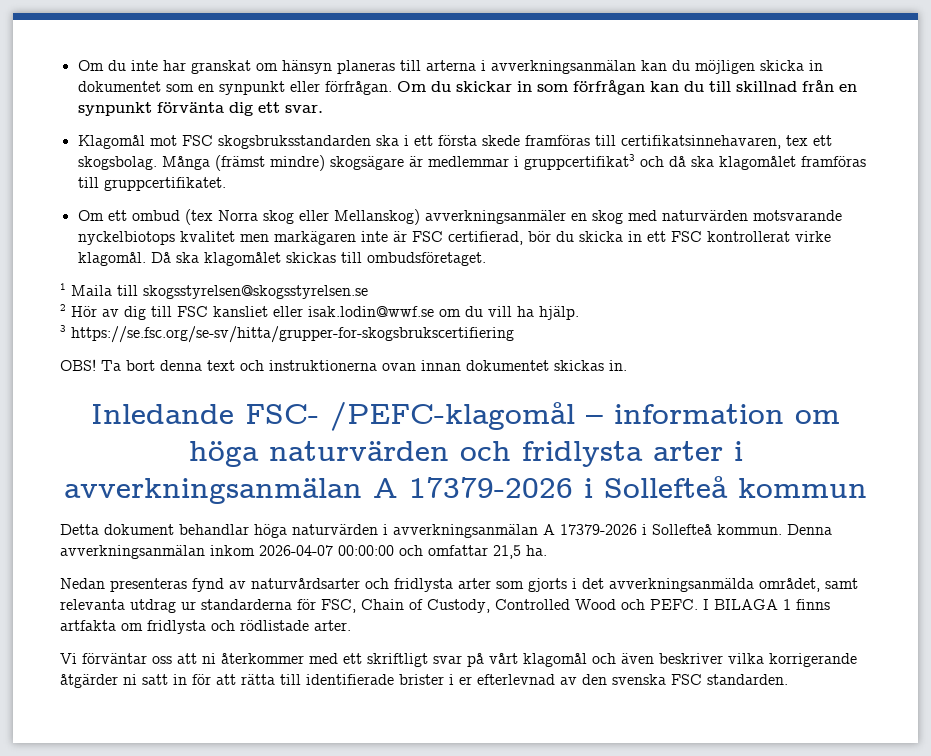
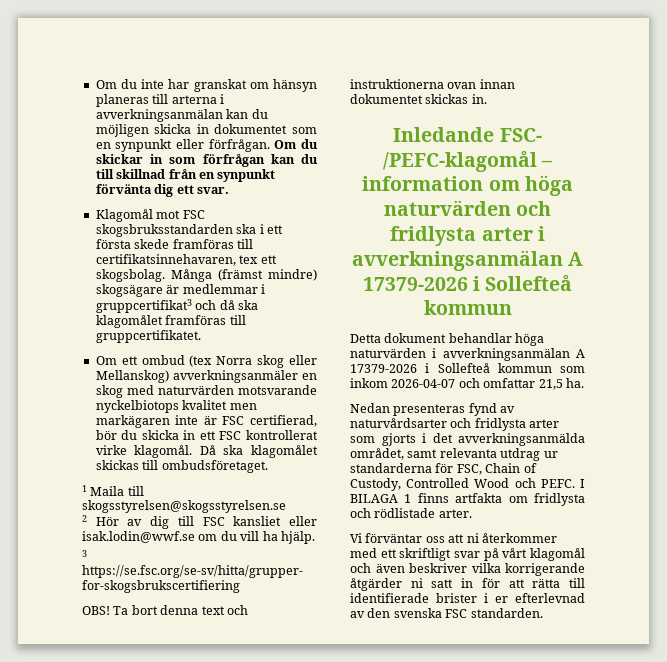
- Detta dokument behandlar höga naturvärden i avverkningsanmälan A 17379-2026 i Sollefteå kommun. Denna avverkningsanmälan inkom 2026-04-07 00:00:00 och omfattar 21,5 ha.
+ Detta dokument behandlar höga naturvärden i avverkningsanmälan A 17379-2026 i Sollefteå kommun som inkom 2026-04-07 och omfattar 21,5 ha.

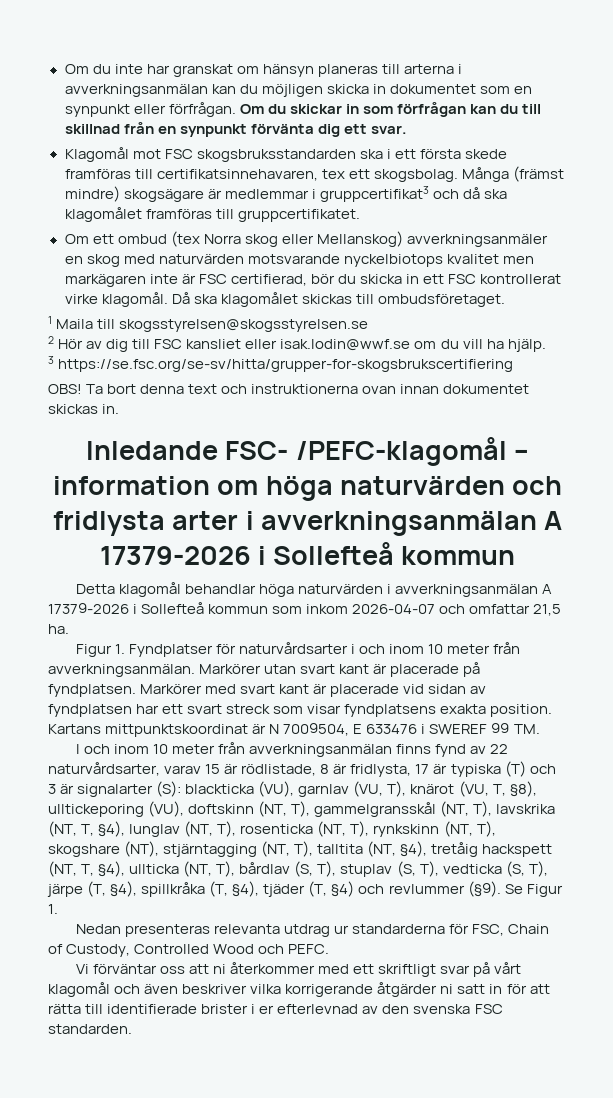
- Detta dokument behandlar höga naturvärden i avverkningsanmälan A 17379-2026 i Sollefteå kommun som inkom 2026-04-07 och omfattar 21,5 ha.
+ Detta klagomål behandlar höga naturvärden i avverkningsanmälan A 17379-2026 i Sollefteå kommun som inkom 2026-04-07 och omfattar 21,5 ha.
- Nedan presenteras fynd av naturvårdsarter och fridlysta arter som gjorts i det avverkningsanmälda området, samt relevanta utdrag ur standarderna för FSC, Chain of Custody, Controlled Wood och PEFC. I BILAGA 1 finns artfakta om fridlysta och rödlistade arter.
+ Figur 1. Fyndplatser för naturvårdsarter i och inom 10 meter från avverkningsanmälan. Markörer utan svart kant är placerade på fyndplatsen. Markörer med svart kant är placerade vid sidan av fyndplatsen har ett svart streck som visar fyndplatsens exakta position. Kartans mittpunktskoordinat är N 7009504, E 633476 i SWEREF 99 TM.
+ I och inom 10 meter från avverkningsanmälan finns fynd av 22 naturvårdsarter, varav 15 är rödlistade, 8 är fridlysta, 17 är typiska (T) och 3 är signalarter (S): blackticka (VU), garnlav (VU, T), knärot (VU, T, §8), ulltickeporing (VU), doftskinn (NT, T), gammelgransskål (NT, T), lavskrika (NT, T, §4), lunglav (NT, T), rosenticka (NT, T), rynkskinn (NT, T), skogshare (NT), stjärntagging (NT, T), talltita (NT, §4), tretåig hackspett (NT, T, §4), ullticka (NT, T), bårdlav (S, T), stuplav (S, T), vedticka (S, T), järpe (T, §4), spillkråka (T, §4), tjäder (T, §4) och revlummer (§9). Se Figur 1.
+ Nedan presenteras relevanta utdrag ur standarderna för FSC, Chain of Custody, Controlled Wood och PEFC.

